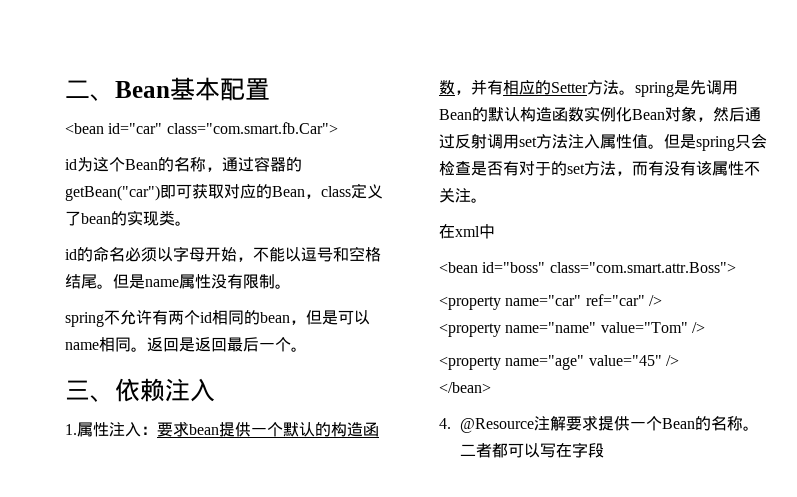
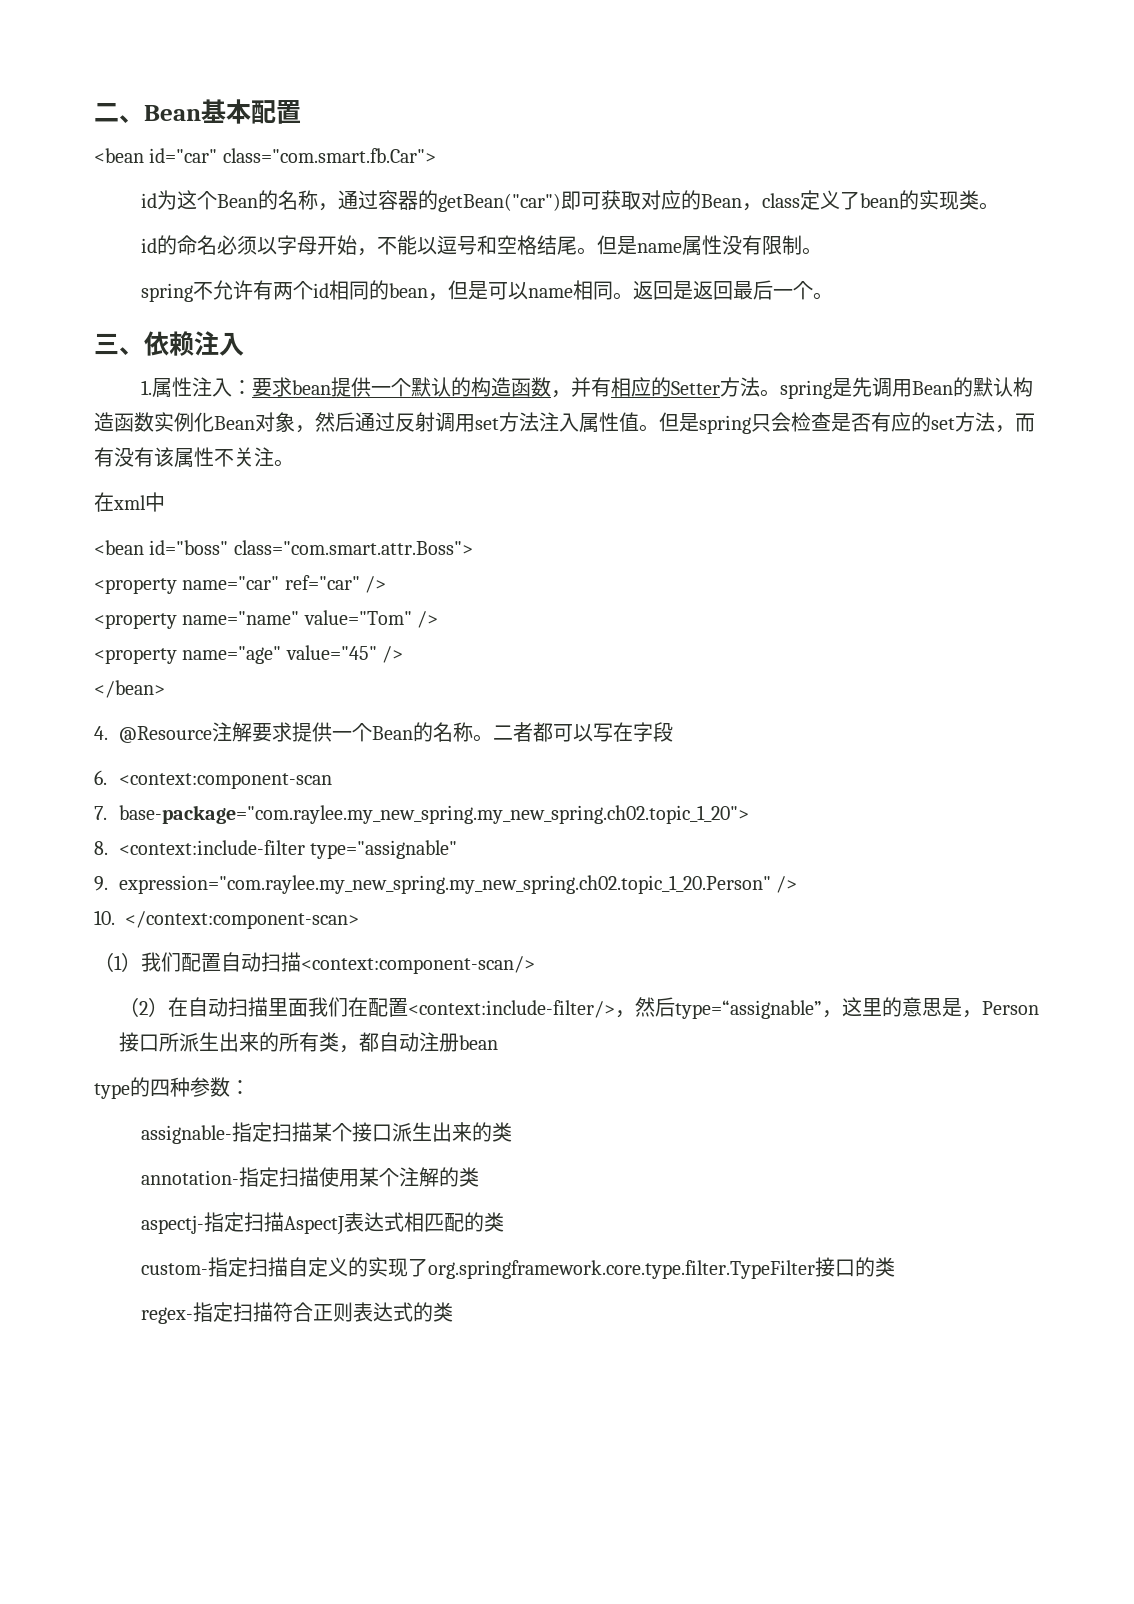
- 但是spring只会检查是否有对于的set方法，而有没有该属性不关注。
+ 但是spring只会检查是否有应的set方法，而有没有该属性不关注。
+ 6. <context:component-scan
+ 7. base-package="com.raylee.my_new_spring.my_new_spring.ch02.topic_1_20">
+ 8. <context:include-filter type="assignable"
+ 9. expression="com.raylee.my_new_spring.my_new_spring.ch02.topic_1_20.Person" />
+ 10. </context:component-scan>
+ （1）我们配置自动扫描<context:component-scan/>
+ （2）在自动扫描里面我们在配置<context:include-filter/>，然后type=“assignable”，这里的意思是，Person接口所派生出来的所有类，都自动注册bean
+ type的四种参数：
+ assignable-指定扫描某个接口派生出来的类
+ annotation-指定扫描使用某个注解的类
+ aspectj-指定扫描AspectJ表达式相匹配的类
+ custom-指定扫描自定义的实现了org.springframework.core.type.filter.TypeFilter接口的类
+ regex-指定扫描符合正则表达式的类

